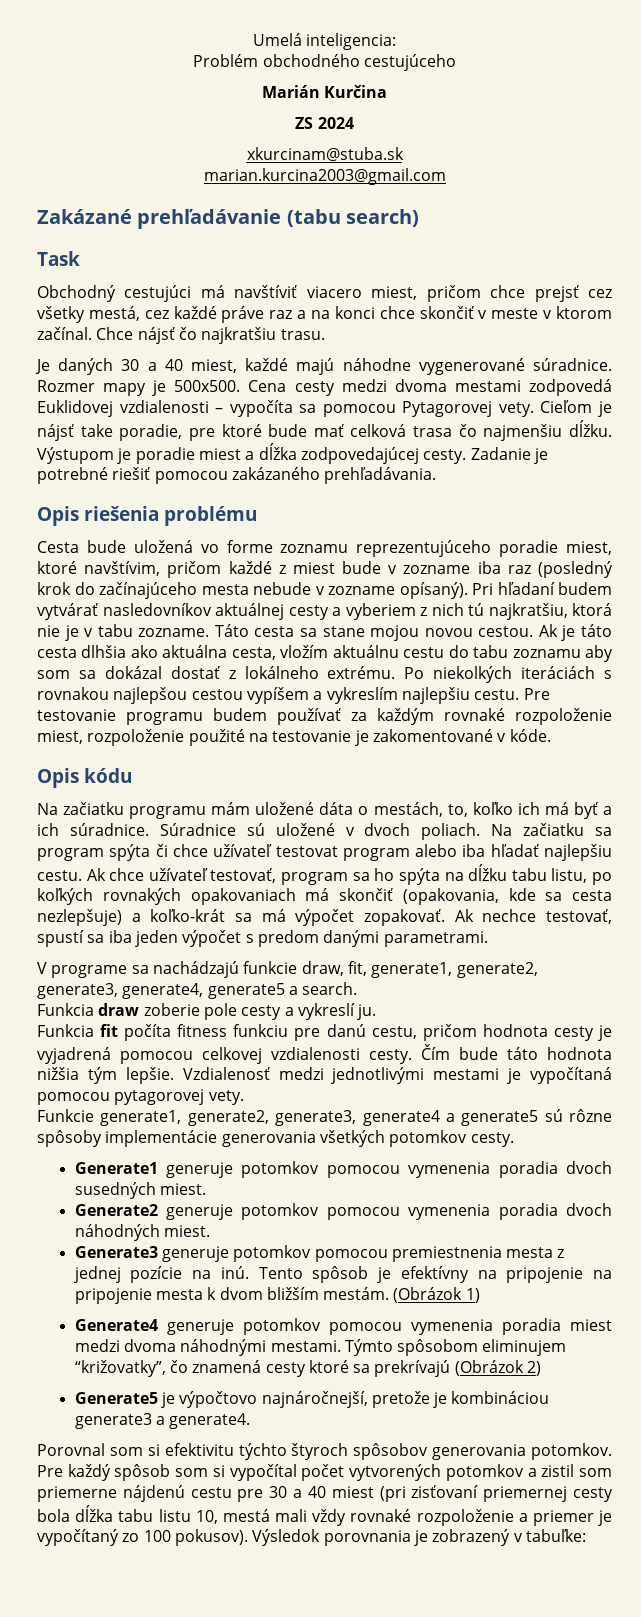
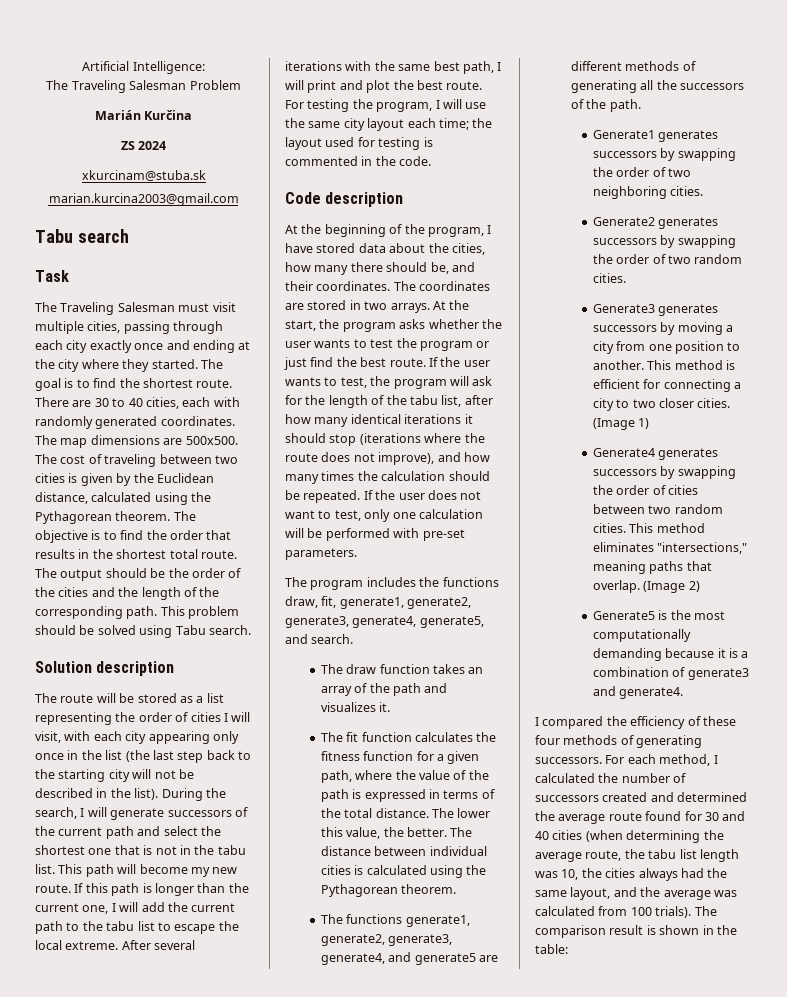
- Umelá inteligencia:
- Problém obchodného cestujúceho
+ Artificial Intelligence:
+ The Traveling Salesman Problem
- Zakázané prehľadávanie (tabu search)
+ Tabu search
  Task
- Obchodný cestujúci má navštíviť viacero miest, pričom chce prejsť cez všetky mestá, cez každé práve raz a na konci chce skončiť v meste v ktorom začínal. Chce nájsť čo najkratšiu trasu.
- Je daných 30 a 40 miest, každé majú náhodne vygenerované súradnice. Rozmer mapy je 500x500. Cena cesty medzi dvoma mestami zodpovedá Euklidovej vzdialenosti – vypočíta sa pomocou Pytagorovej vety. Cieľom je nájsť take poradie, pre ktoré bude mať celková trasa čo najmenšiu dĺžku. Výstupom je poradie miest a dĺžka zodpovedajúcej cesty. Zadanie je potrebné riešiť pomocou zakázaného prehľadávania.
- Opis riešenia problému
- Cesta bude uložená vo forme zoznamu reprezentujúceho poradie miest, ktoré navštívim, pričom každé z miest bude v zozname iba raz (posledný krok do začínajúceho mesta nebude v zozname opísaný). Pri hľadaní budem vytvárať nasledovníkov aktuálnej cesty a vyberiem z nich tú najkratšiu, ktorá nie je v tabu zozname. Táto cesta sa stane mojou novou cestou. Ak je táto cesta dlhšia ako aktuálna cesta, vložím aktuálnu cestu do tabu zoznamu aby som sa dokázal dostať z lokálneho extrému. Po niekolkých iteráciách s rovnakou najlepšou cestou vypíšem a vykreslím najlepšiu cestu. Pre testovanie programu budem používať za každým rovnaké rozpoloženie miest, rozpoloženie použité na testovanie je zakomentované v kóde.
- Opis kódu
- Na začiatku programu mám uložené dáta o mestách, to, koľko ich má byť a ich súradnice. Súradnice sú uložené v dvoch poliach. Na začiatku sa program spýta či chce užívateľ testovat program alebo iba hľadať najlepšiu cestu. Ak chce užívateľ testovať, program sa ho spýta na dĺžku tabu listu, po koľkých rovnakých opakovaniach má skončiť (opakovania, kde sa cesta nezlepšuje) a koľko-krát sa má výpočet zopakovať. Ak nechce testovať, spustí sa iba jeden výpočet s predom danými parametrami.
- V programe sa nachádzajú funkcie draw, fit, generate1, generate2, generate3, generate4, generate5 a search.
- Funkcia draw zoberie pole cesty a vykreslí ju.
- Funkcia fit počíta fitness funkciu pre danú cestu, pričom hodnota cesty je vyjadrená pomocou celkovej vzdialenosti cesty. Čím bude táto hodnota nižšia tým lepšie. Vzdialenosť medzi jednotlivými mestami je vypočítaná pomocou pytagorovej vety.
- Funkcie generate1, generate2, generate3, generate4 a generate5 sú rôzne spôsoby implementácie generovania všetkých potomkov cesty.
- Generate1 generuje potomkov pomocou vymenenia poradia dvoch susedných miest.
- Generate2 generuje potomkov pomocou vymenenia poradia dvoch náhodných miest.
- Generate3 generuje potomkov pomocou premiestnenia mesta z jednej pozície na inú. Tento spôsob je efektívny na pripojenie na pripojenie mesta k dvom bližším mestám. (Obrázok 1)
- Generate4 generuje potomkov pomocou vymenenia poradia miest medzi dvoma náhodnými mestami. Týmto spôsobom eliminujem “križovatky”, čo znamená cesty ktoré sa prekrívajú (Obrázok 2)
- Generate5 je výpočtovo najnáročnejší, pretože je kombináciou generate3 a generate4.
- Porovnal som si efektivitu týchto štyroch spôsobov generovania potomkov. Pre každý spôsob som si vypočítal počet vytvorených potomkov a zistil som priemerne nájdenú cestu pre 30 a 40 miest (pri zisťovaní priemernej cesty bola dĺžka tabu listu 10, mestá mali vždy rovnaké rozpoloženie a priemer je vypočítaný zo 100 pokusov). Výsledok porovnania je zobrazený v tabuľke:
+ The Traveling Salesman must visit multiple cities, passing through each city exactly once and ending at the city where they started. The goal is to find the shortest route. There are 30 to 40 cities, each with randomly generated coordinates. The map dimensions are 500x500. The cost of traveling between two cities is given by the Euclidean distance, calculated using the Pythagorean theorem. The objective is to find the order that results in the shortest total route. The output should be the order of the cities and the length of the corresponding path. This problem should be solved using Tabu search.
+ Solution description
+ The route will be stored as a list representing the order of cities I will visit, with each city appearing only once in the list (the last step back to the starting city will not be described in the list). During the search, I will generate successors of the current path and select the shortest one that is not in the tabu list. This path will become my new route. If this path is longer than the current one, I will add the current path to the tabu list to escape the local extreme. After several iterations with the same best path, I will print and plot the best route. For testing the program, I will use the same city layout each time; the layout used for testing is commented in the code.
+ Code description
+ At the beginning of the program, I have stored data about the cities, how many there should be, and their coordinates. The coordinates are stored in two arrays. At the start, the program asks whether the user wants to test the program or just find the best route. If the user wants to test, the program will ask for the length of the tabu list, after how many identical iterations it should stop (iterations where the route does not improve), and how many times the calculation should be repeated. If the user does not want to test, only one calculation will be performed with pre-set parameters.
+ The program includes the functions draw, fit, generate1, generate2, generate3, generate4, generate5, and search.
+ The draw function takes an array of the path and visualizes it.
+ The fit function calculates the fitness function for a given path, where the value of the path is expressed in terms of the total distance. The lower this value, the better. The distance between individual cities is calculated using the Pythagorean theorem.
+ The functions generate1, generate2, generate3, generate4, and generate5 are different methods of generating all the successors of the path.
+ Generate1 generates successors by swapping the order of two neighboring cities.
+ Generate2 generates successors by swapping the order of two random cities.
+ Generate3 generates successors by moving a city from one position to another. This method is efficient for connecting a city to two closer cities. (Image 1)
+ Generate4 generates successors by swapping the order of cities between two random cities. This method eliminates "intersections," meaning paths that overlap. (Image 2)
+ Generate5 is the most computationally demanding because it is a combination of generate3 and generate4.
+ I compared the efficiency of these four methods of generating successors. For each method, I calculated the number of successors created and determined the average route found for 30 and 40 cities (when determining the average route, the tabu list length was 10, the cities always had the same layout, and the average was calculated from 100 trials). The comparison result is shown in the table:

